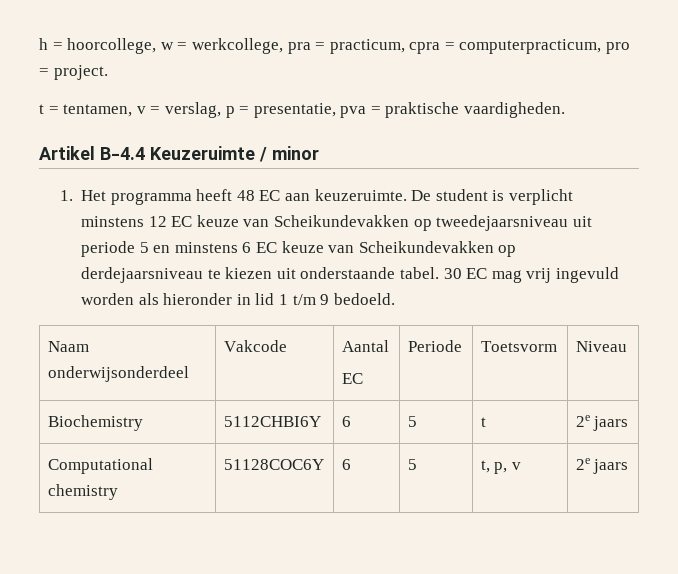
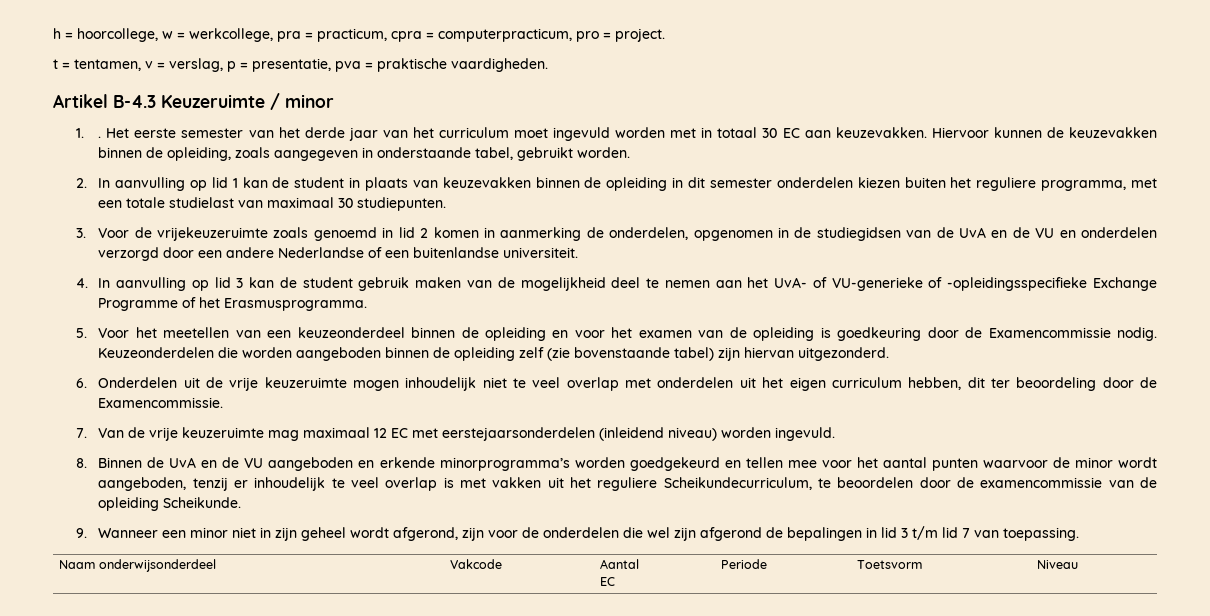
- Artikel B-4.4 Keuzeruimte / minor
+ Artikel B-4.3 Keuzeruimte / minor
- 1. Het programma heeft 48 EC aan keuzeruimte. De student is verplicht minstens 12 EC keuze van Scheikundevakken op tweedejaarsniveau uit periode 5 en minstens 6 EC keuze van Scheikundevakken op derdejaarsniveau te kiezen uit onderstaande tabel. 30 EC mag vrij ingevuld worden als hieronder in lid 1 t/m 9 bedoeld.
+ 1. . Het eerste semester van het derde jaar van het curriculum moet ingevuld worden met in totaal 30 EC aan keuzevakken. Hiervoor kunnen de keuzevakken binnen de opleiding, zoals aangegeven in onderstaande tabel, gebruikt worden.
+ 2. In aanvulling op lid 1 kan de student in plaats van keuzevakken binnen de opleiding in dit semester onderdelen kiezen buiten het reguliere programma, met een totale studielast van maximaal 30 studiepunten.
+ 3. Voor de vrijekeuzeruimte zoals genoemd in lid 2 komen in aanmerking de onderdelen, opgenomen in de studiegidsen van de UvA en de VU en onderdelen verzorgd door een andere Nederlandse of een buitenlandse universiteit.
+ 4. In aanvulling op lid 3 kan de student gebruik maken van de mogelijkheid deel te nemen aan het UvA- of VU-generieke of -opleidingsspecifieke Exchange Programme of het Erasmusprogramma.
+ 5. Voor het meetellen van een keuzeonderdeel binnen de opleiding en voor het examen van de opleiding is goedkeuring door de Examencommissie nodig. Keuzeonderdelen die worden aangeboden binnen de opleiding zelf (zie bovenstaande tabel) zijn hiervan uitgezonderd.
+ 6. Onderdelen uit de vrije keuzeruimte mogen inhoudelijk niet te veel overlap met onderdelen uit het eigen curriculum hebben, dit ter beoordeling door de Examencommissie.
+ 7. Van de vrije keuzeruimte mag maximaal 12 EC met eerstejaarsonderdelen (inleidend niveau) worden ingevuld.
+ 8. Binnen de UvA en de VU aangeboden en erkende minorprogramma’s worden goedgekeurd en tellen mee voor het aantal punten waarvoor de minor wordt aangeboden, tenzij er inhoudelijk te veel overlap is met vakken uit het reguliere Scheikundecurriculum, te beoordelen door de examencommissie van de opleiding Scheikunde.
+ 9. Wanneer een minor niet in zijn geheel wordt afgerond, zijn voor de onderdelen die wel zijn afgerond de bepalingen in lid 3 t/m lid 7 van toepassing.
- Biochemistry | 5112CHBI6Y | 6 | 5 | t | 2e jaars
- Computational chemistry | 51128COC6Y | 6 | 5 | t, p, v | 2e jaars

